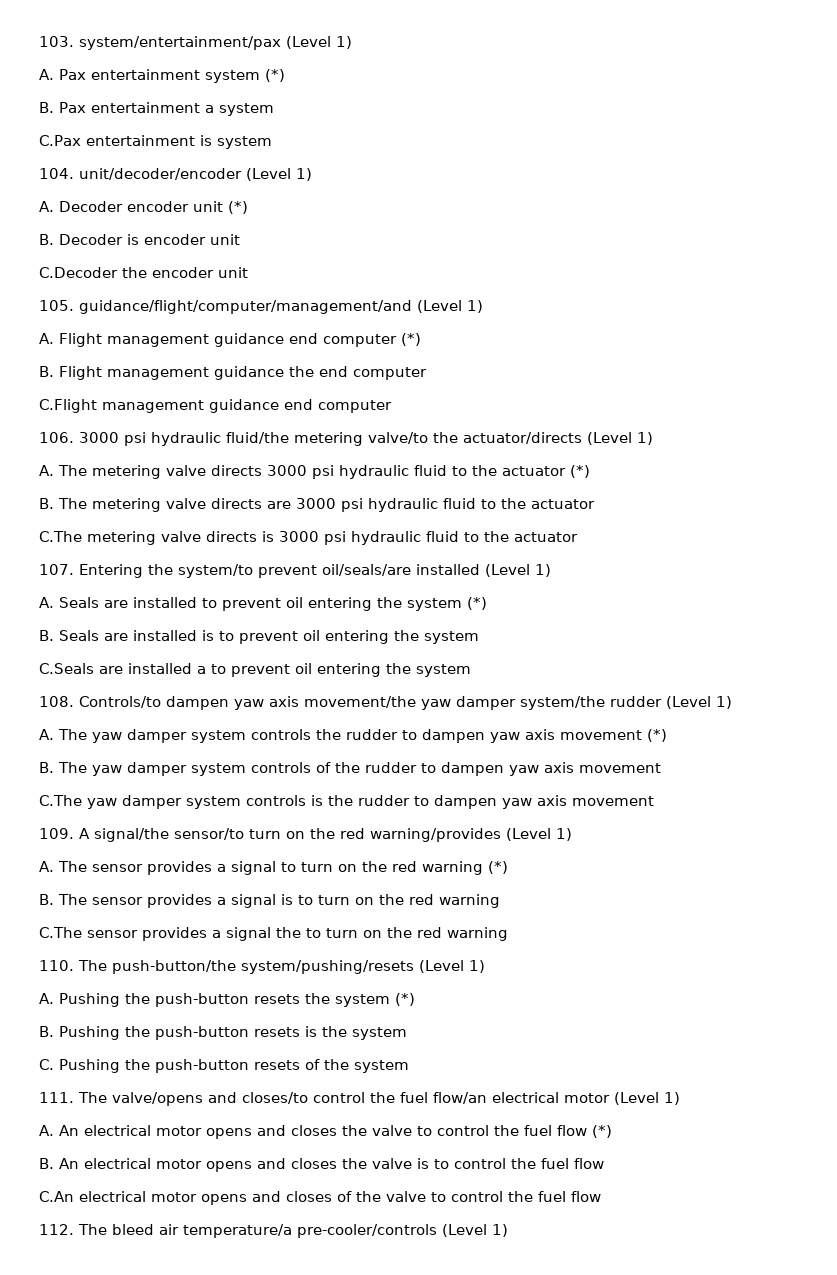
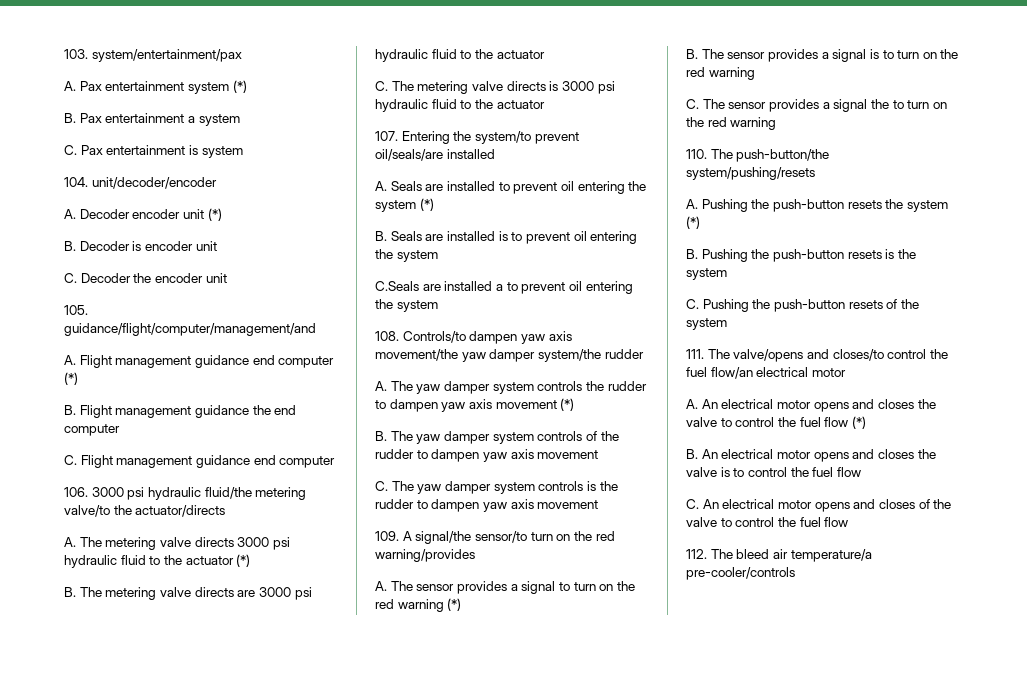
- 103. system/entertainment/pax (Level 1)
+ 103. system/entertainment/pax
- C.Pax entertainment is system
+ C. Pax entertainment is system
- 104. unit/decoder/encoder (Level 1)
+ 104. unit/decoder/encoder
- C.Decoder the encoder unit
+ C. Decoder the encoder unit
- 105. guidance/flight/computer/management/and (Level 1)
+ 105. guidance/flight/computer/management/and
- C.Flight management guidance end computer
+ C. Flight management guidance end computer
- 106. 3000 psi hydraulic fluid/the metering valve/to the actuator/directs (Level 1)
+ 106. 3000 psi hydraulic fluid/the metering valve/to the actuator/directs
- C.The metering valve directs is 3000 psi hydraulic fluid to the actuator
+ C. The metering valve directs is 3000 psi hydraulic fluid to the actuator
- 107. Entering the system/to prevent oil/seals/are installed (Level 1)
+ 107. Entering the system/to prevent oil/seals/are installed
- 108. Controls/to dampen yaw axis movement/the yaw damper system/the rudder (Level 1)
+ 108. Controls/to dampen yaw axis movement/the yaw damper system/the rudder
- C.The yaw damper system controls is the rudder to dampen yaw axis movement
+ C. The yaw damper system controls is the rudder to dampen yaw axis movement
- 109. A signal/the sensor/to turn on the red warning/provides (Level 1)
+ 109. A signal/the sensor/to turn on the red warning/provides
- C.The sensor provides a signal the to turn on the red warning
+ C. The sensor provides a signal the to turn on the red warning
- 110. The push-button/the system/pushing/resets (Level 1)
+ 110. The push-button/the system/pushing/resets
- 111. The valve/opens and closes/to control the fuel flow/an electrical motor (Level 1)
+ 111. The valve/opens and closes/to control the fuel flow/an electrical motor
- C.An electrical motor opens and closes of the valve to control the fuel flow
+ C. An electrical motor opens and closes of the valve to control the fuel flow
- 112. The bleed air temperature/a pre-cooler/controls (Level 1)
+ 112. The bleed air temperature/a pre-cooler/controls

